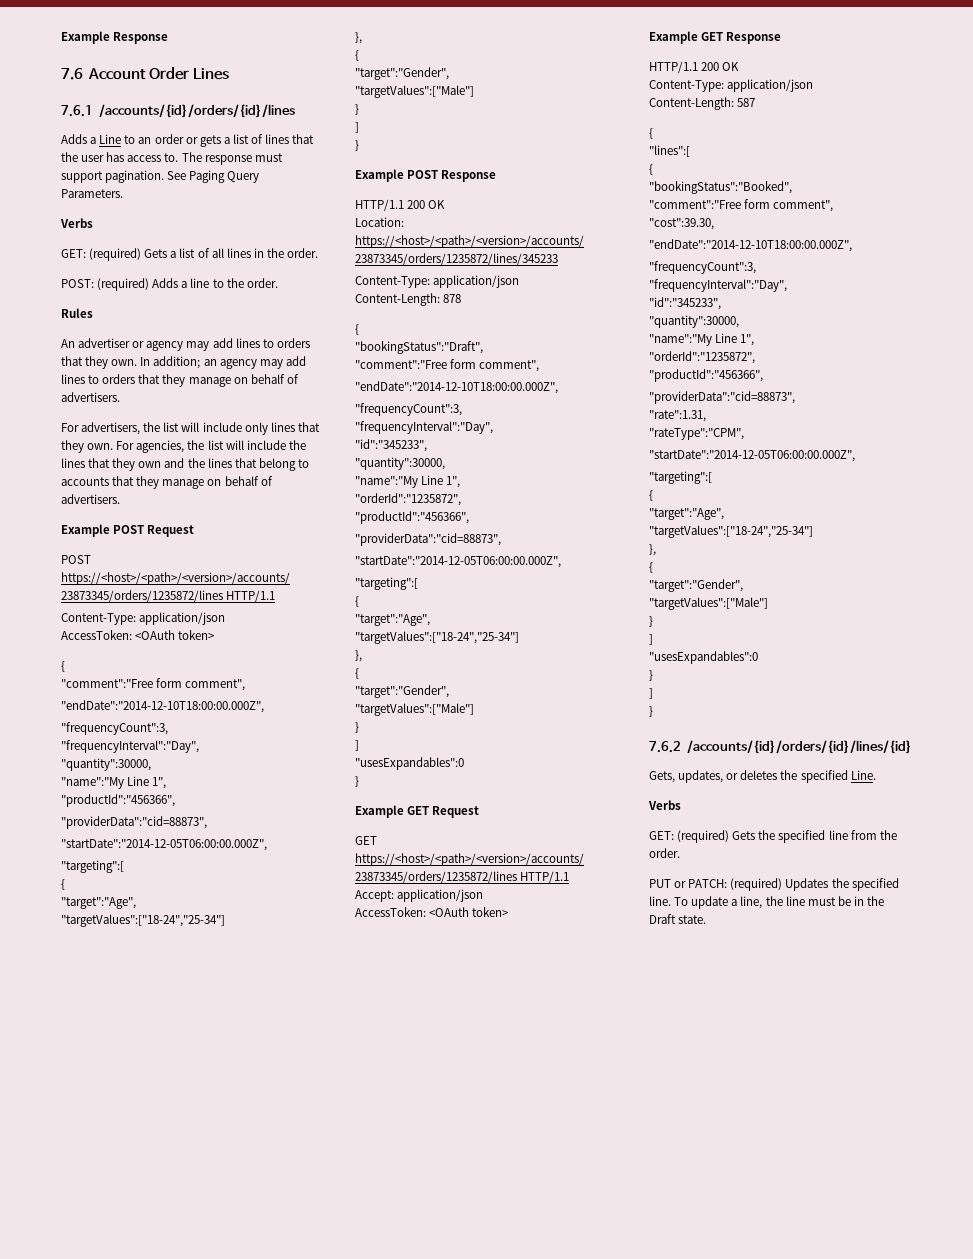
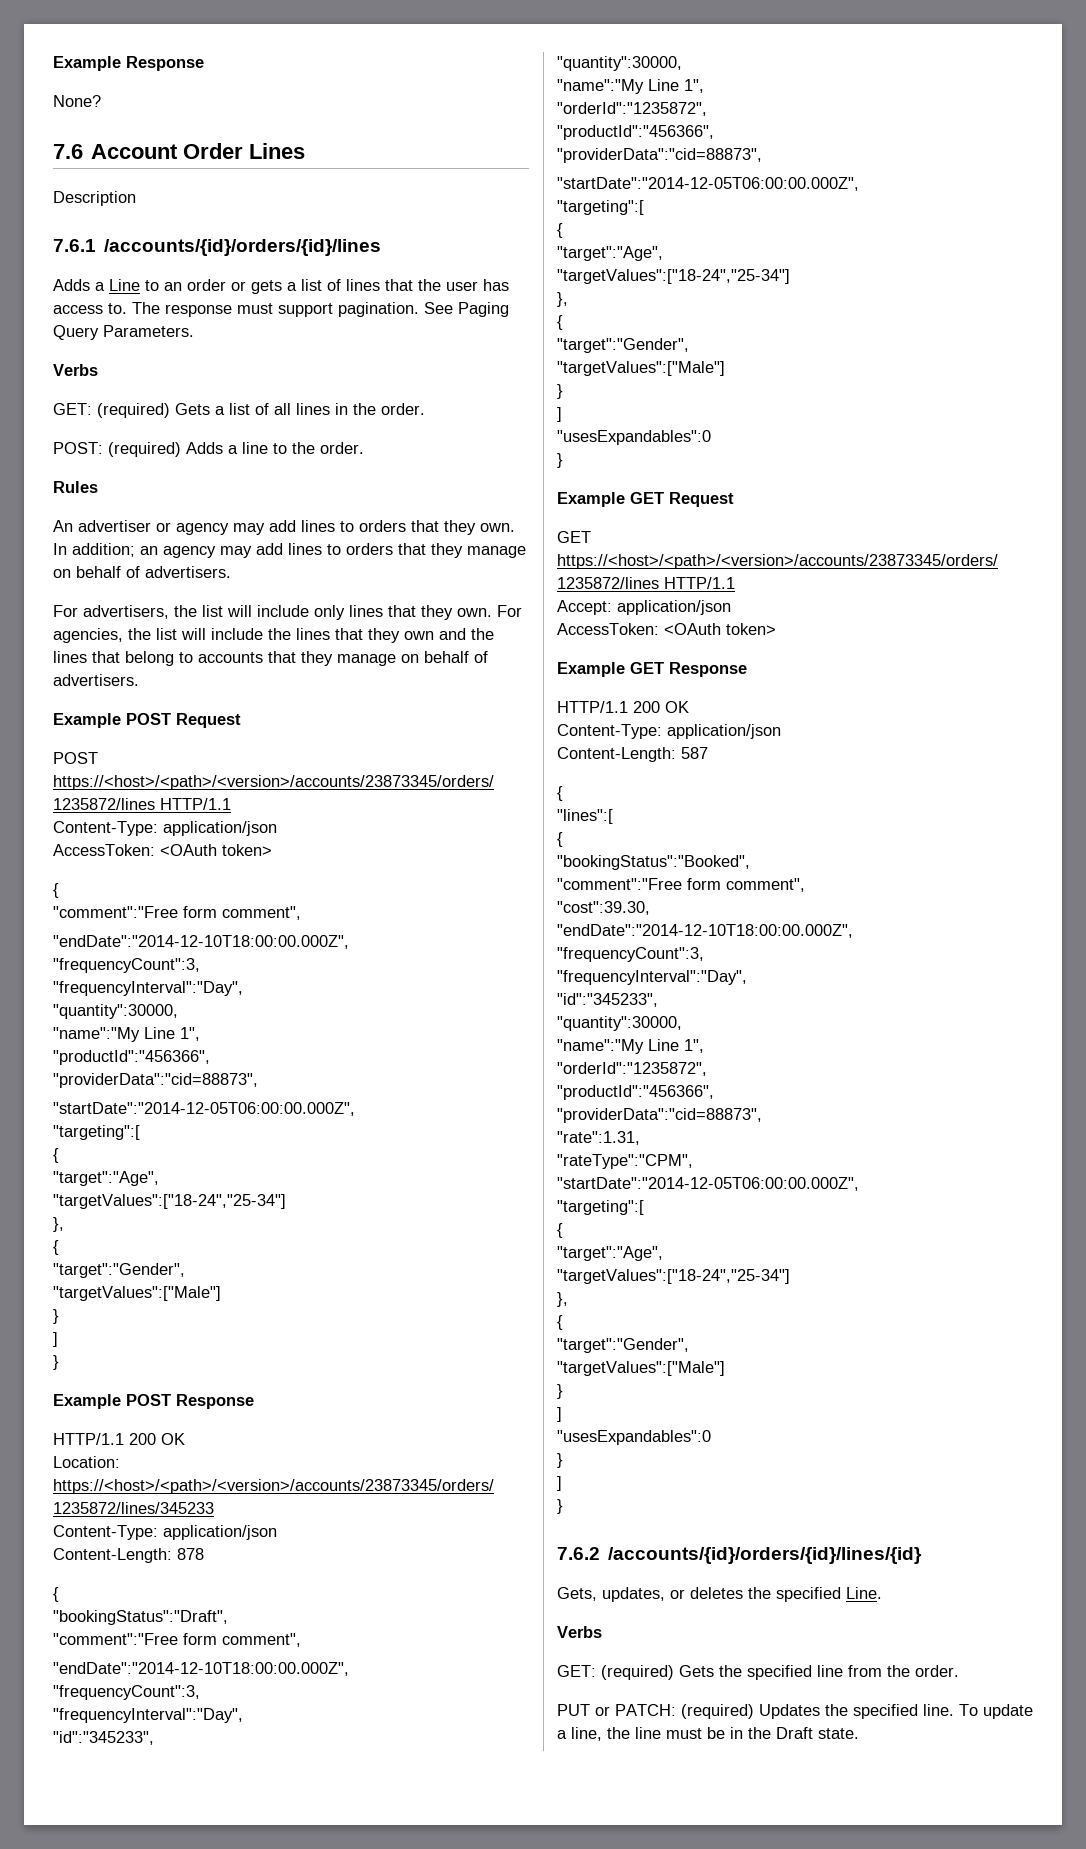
+ None?
+ Description

